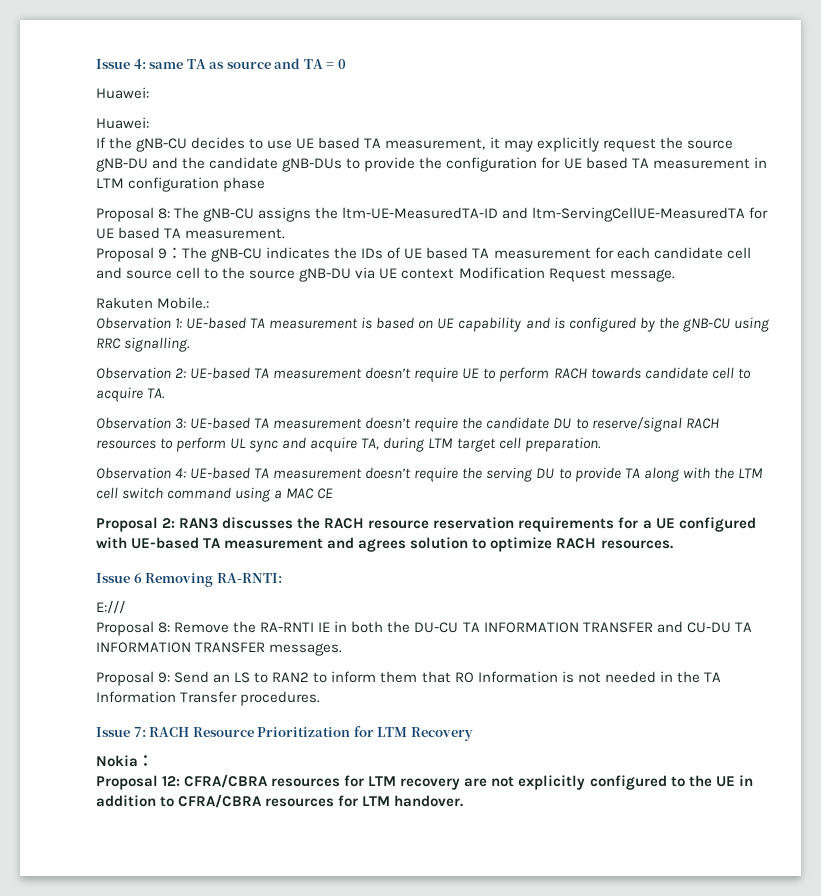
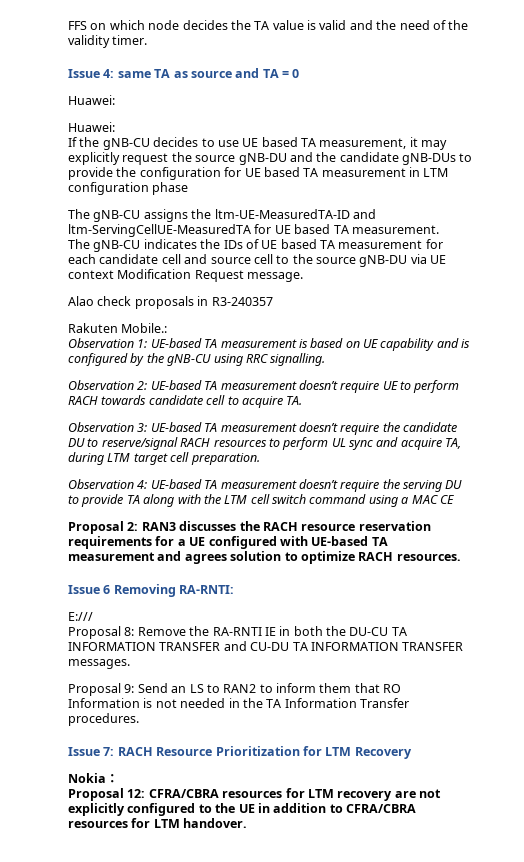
+ FFS on which node decides the TA value is valid and the need of the validity timer.
- Proposal 8: The gNB-CU assigns the ltm-UE-MeasuredTA-ID and ltm-ServingCellUE-MeasuredTA for UE based TA measurement.
+ The gNB-CU assigns the ltm-UE-MeasuredTA-ID and ltm-ServingCellUE-MeasuredTA for UE based TA measurement.
- Proposal 9：The gNB-CU indicates the IDs of UE based TA measurement for each candidate cell and source cell to the source gNB-DU via UE context Modification Request message.
+ The gNB-CU indicates the IDs of UE based TA measurement for each candidate cell and source cell to the source gNB-DU via UE context Modification Request message.
+ Alao check proposals in R3-240357

